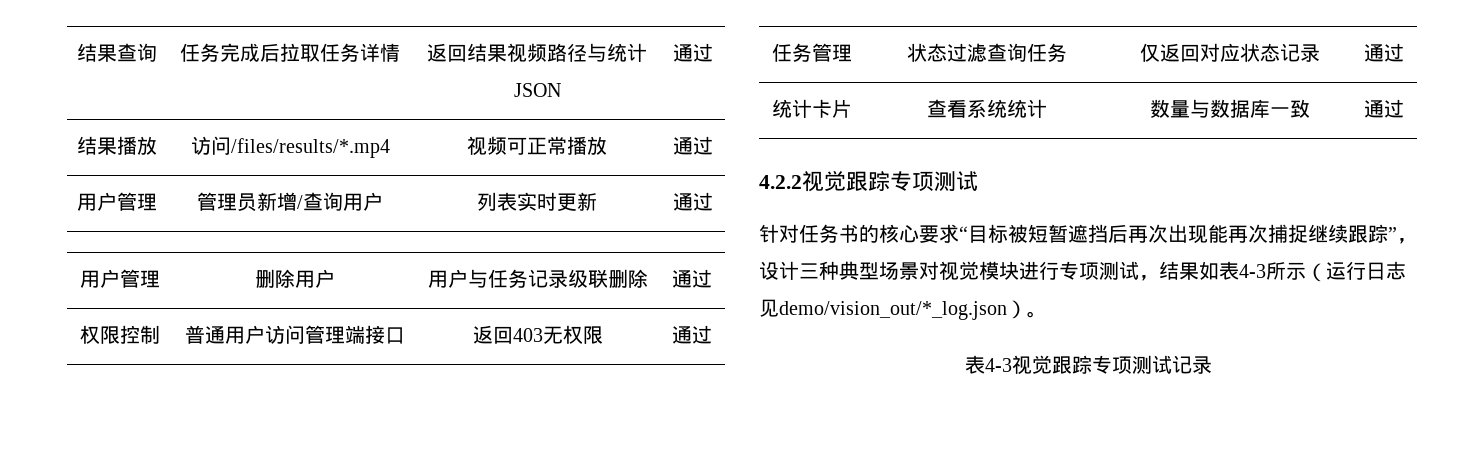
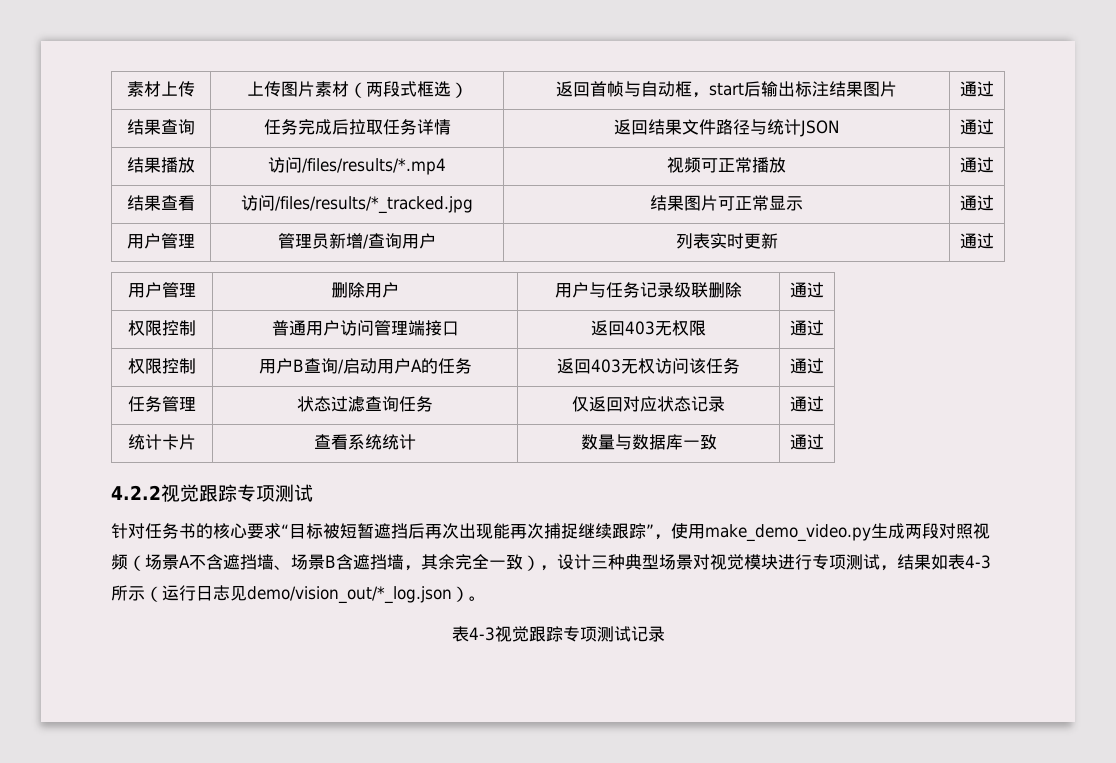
+ 素材上传 | 上传图片素材（两段式框选） | 返回首帧与自动框，start后输出标注结果图片 | 通过
- 结果查询 | 任务完成后拉取任务详情 | 返回结果视频路径与统计JSON | 通过
+ 结果查询 | 任务完成后拉取任务详情 | 返回结果文件路径与统计JSON | 通过
+ 结果查看 | 访问/files/results/*_tracked.jpg | 结果图片可正常显示 | 通过
+ 权限控制 | 用户B查询/启动用户A的任务 | 返回403无权访问该任务 | 通过
- 针对任务书的核心要求“目标被短暂遮挡后再次出现能再次捕捉继续跟踪”，设计三种典型场景对视觉模块进行专项测试，结果如表4-3所示（运行日志见demo/vision_out/*_log.json）。
+ 针对任务书的核心要求“目标被短暂遮挡后再次出现能再次捕捉继续跟踪”，使用make_demo_video.py生成两段对照视频（场景A不含遮挡墙、场景B含遮挡墙，其余完全一致），设计三种典型场景对视觉模块进行专项测试，结果如表4-3所示（运行日志见demo/vision_out/*_log.json）。

